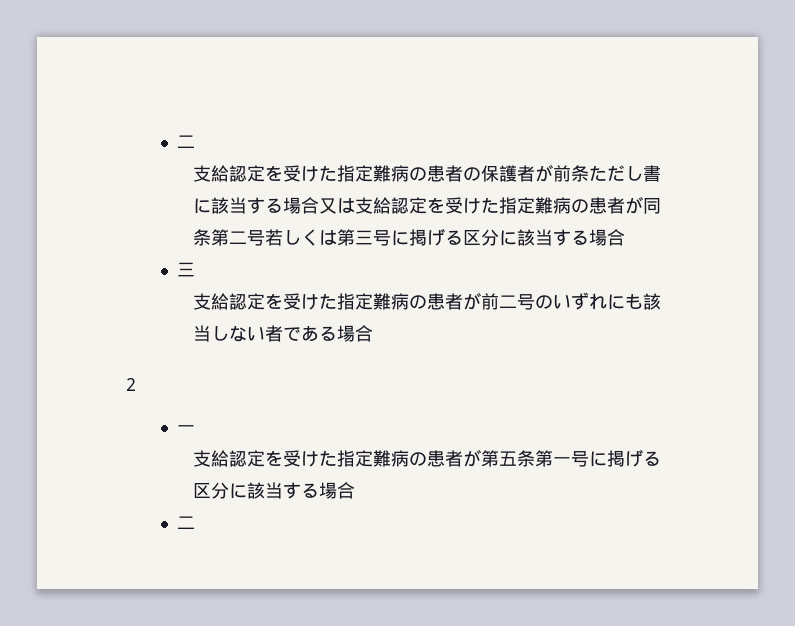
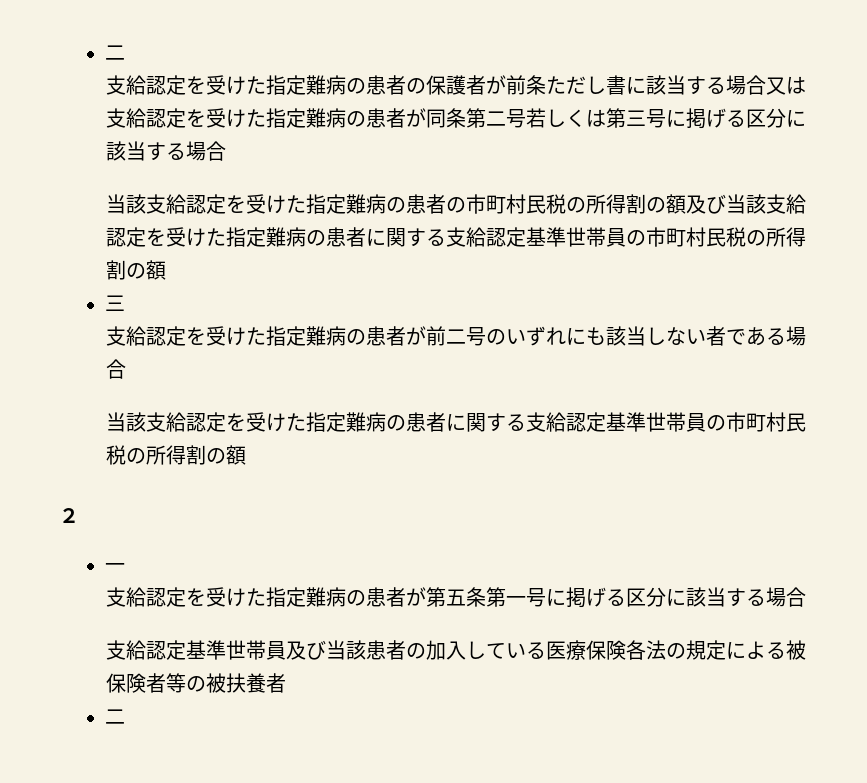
+ 当該支給認定を受けた指定難病の患者の市町村民税の所得割の額及び当該支給認定を受けた指定難病の患者に関する支給認定基準世帯員の市町村民税の所得割の額
  支給認定を受けた指定難病の患者が前二号のいずれにも該当しない者である場合
+ 当該支給認定を受けた指定難病の患者に関する支給認定基準世帯員の市町村民税の所得割の額
+ 支給認定基準世帯員及び当該患者の加入している医療保険各法の規定による被保険者等の被扶養者

